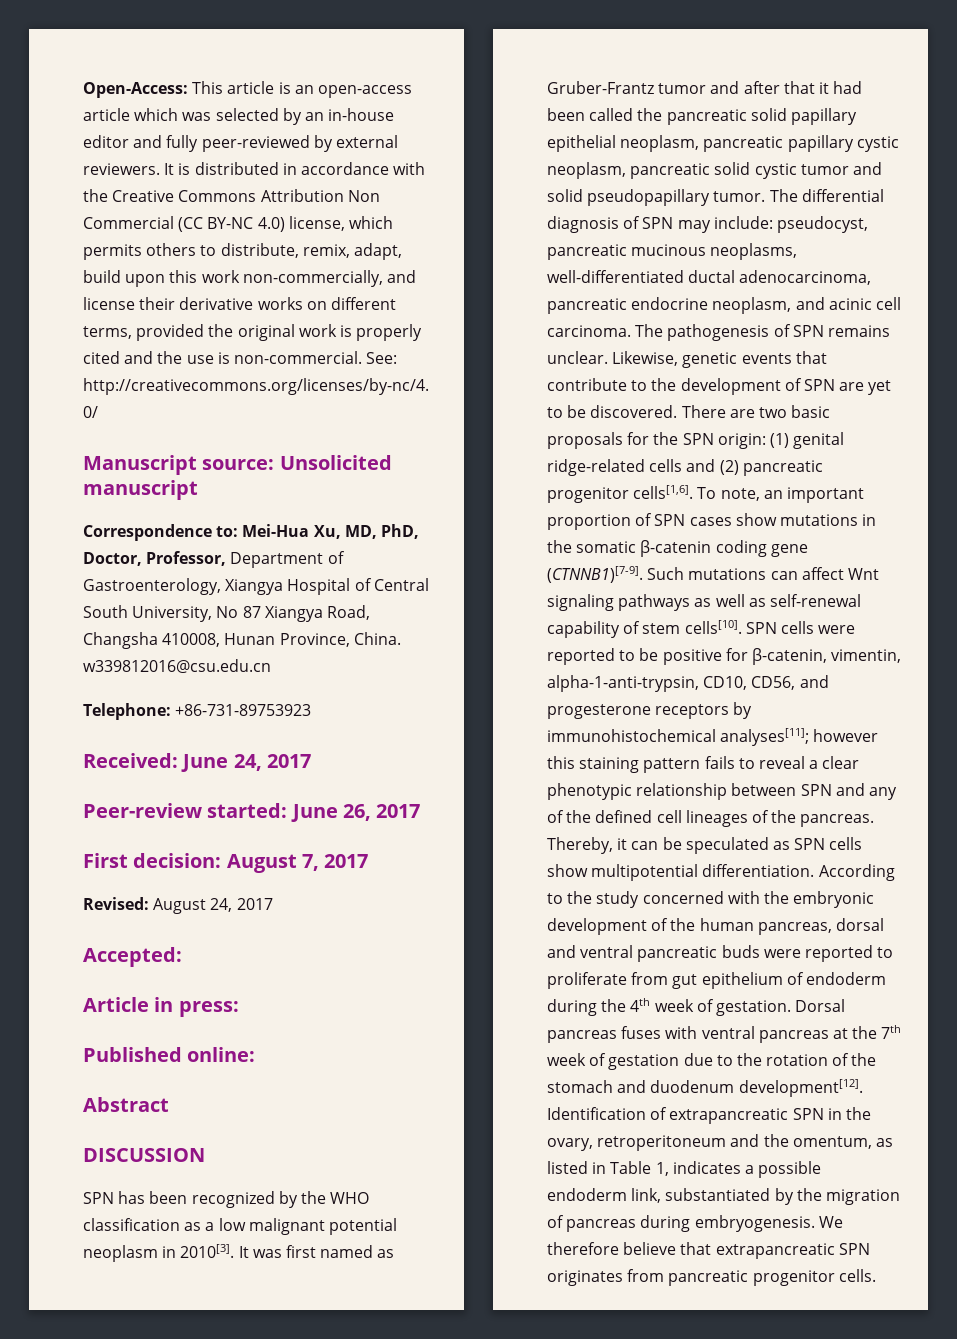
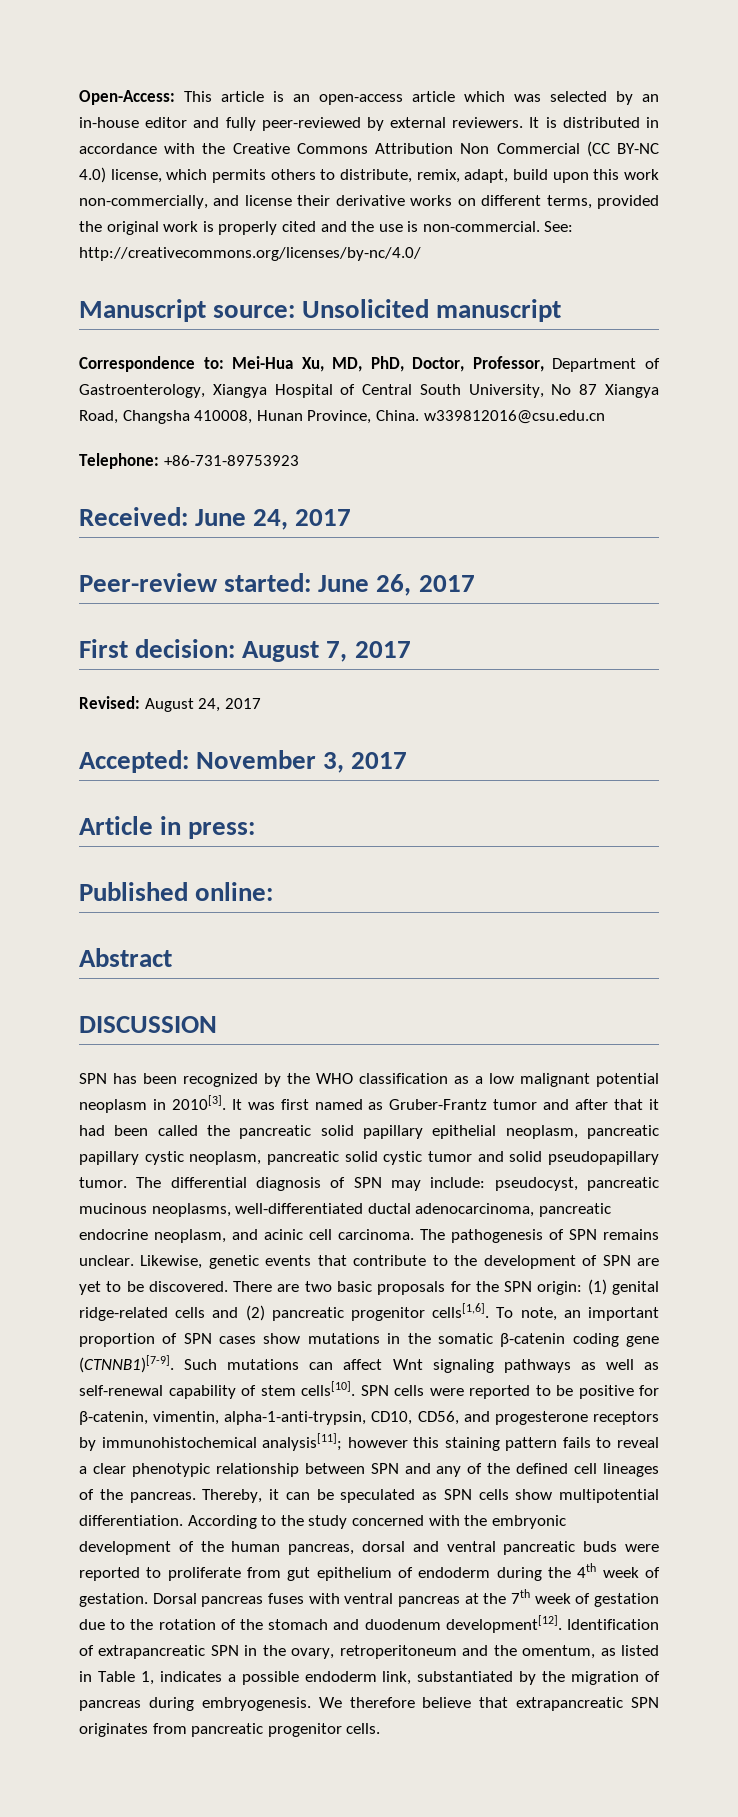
- Accepted:
+ Accepted: November 3, 2017
- SPN cells were reported to be positive for β-catenin, vimentin, alpha-1-anti-trypsin, CD10, CD56, and progesterone receptors by immunohistochemical analyses[11]; however this staining pattern fails to reveal a clear phenotypic relationship between SPN and any of the defined cell lineages of the pancreas.
+ SPN cells were reported to be positive for β-catenin, vimentin, alpha-1-anti-trypsin, CD10, CD56, and progesterone receptors by immunohistochemical analysis[11]; however this staining pattern fails to reveal a clear phenotypic relationship between SPN and any of the defined cell lineages of the pancreas.

